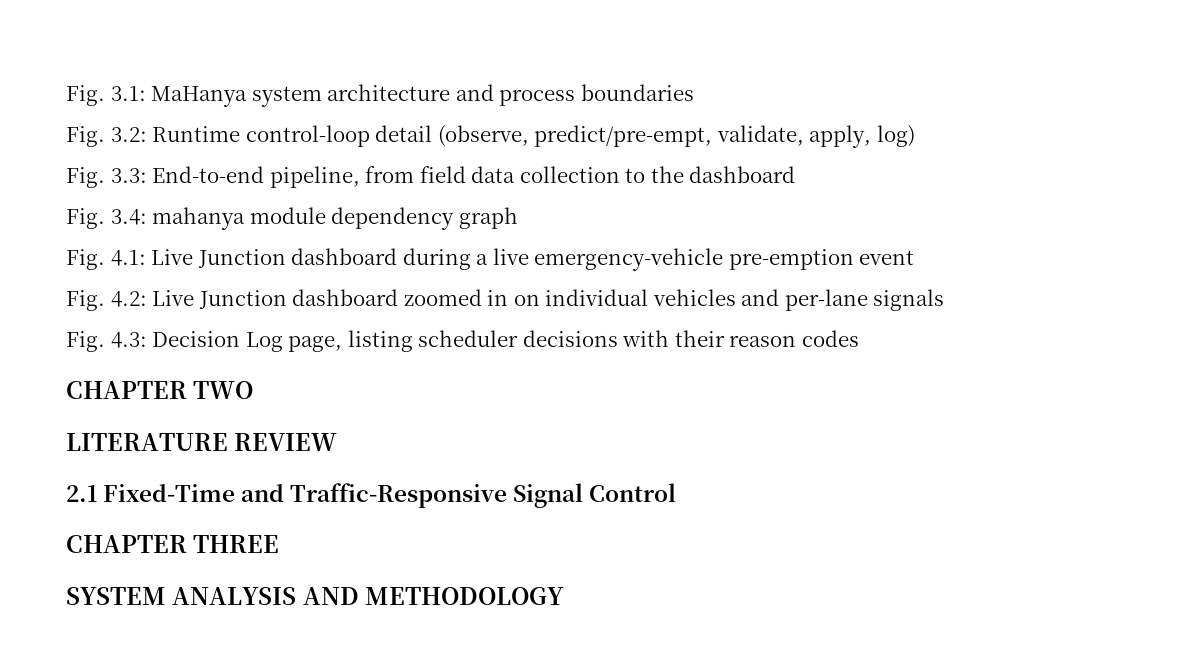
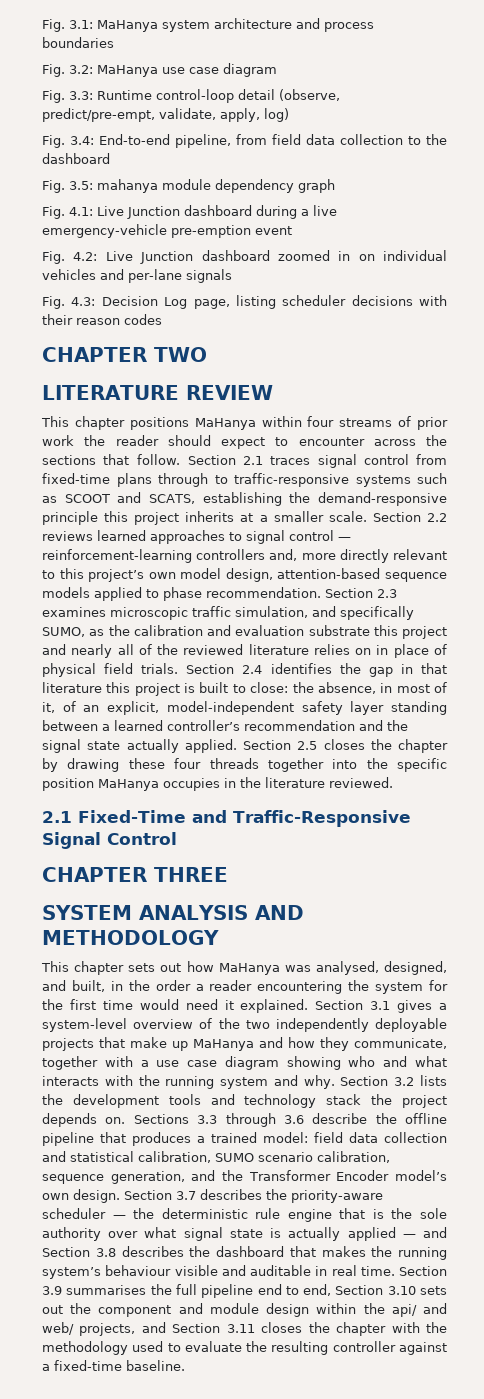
- Fig. 3.2: Runtime control-loop detail (observe, predict/pre-empt, validate, apply, log)
+ Fig. 3.2: MaHanya use case diagram
+ Fig. 3.3: Runtime control-loop detail (observe, predict/pre-empt, validate, apply, log)
- Fig. 3.3: End-to-end pipeline, from field data collection to the dashboard
+ Fig. 3.4: End-to-end pipeline, from field data collection to the dashboard
- Fig. 3.4: mahanya module dependency graph
+ Fig. 3.5: mahanya module dependency graph
+ This chapter positions MaHanya within four streams of prior work the reader should expect to encounter across the sections that follow. Section 2.1 traces signal control from fixed-time plans through to traffic-responsive systems such as SCOOT and SCATS, establishing the demand-responsive principle this project inherits at a smaller scale. Section 2.2 reviews learned approaches to signal control — reinforcement-learning controllers and, more directly relevant to this project’s own model design, attention-based sequence models applied to phase recommendation. Section 2.3 examines microscopic traffic simulation, and specifically SUMO, as the calibration and evaluation substrate this project and nearly all of the reviewed literature relies on in place of physical field trials. Section 2.4 identifies the gap in that literature this project is built to close: the absence, in most of it, of an explicit, model-independent safety layer standing between a learned controller’s recommendation and the signal state actually applied. Section 2.5 closes the chapter by drawing these four threads together into the specific position MaHanya occupies in the literature reviewed.
+ This chapter sets out how MaHanya was analysed, designed, and built, in the order a reader encountering the system for the first time would need it explained. Section 3.1 gives a system-level overview of the two independently deployable projects that make up MaHanya and how they communicate, together with a use case diagram showing who and what interacts with the running system and why. Section 3.2 lists the development tools and technology stack the project depends on. Sections 3.3 through 3.6 describe the offline pipeline that produces a trained model: field data collection and statistical calibration, SUMO scenario calibration, sequence generation, and the Transformer Encoder model’s own design. Section 3.7 describes the priority-aware scheduler — the deterministic rule engine that is the sole authority over what signal state is actually applied — and Section 3.8 describes the dashboard that makes the running system’s behaviour visible and auditable in real time. Section 3.9 summarises the full pipeline end to end, Section 3.10 sets out the component and module design within the api/ and web/ projects, and Section 3.11 closes the chapter with the methodology used to evaluate the resulting controller against a fixed-time baseline.

